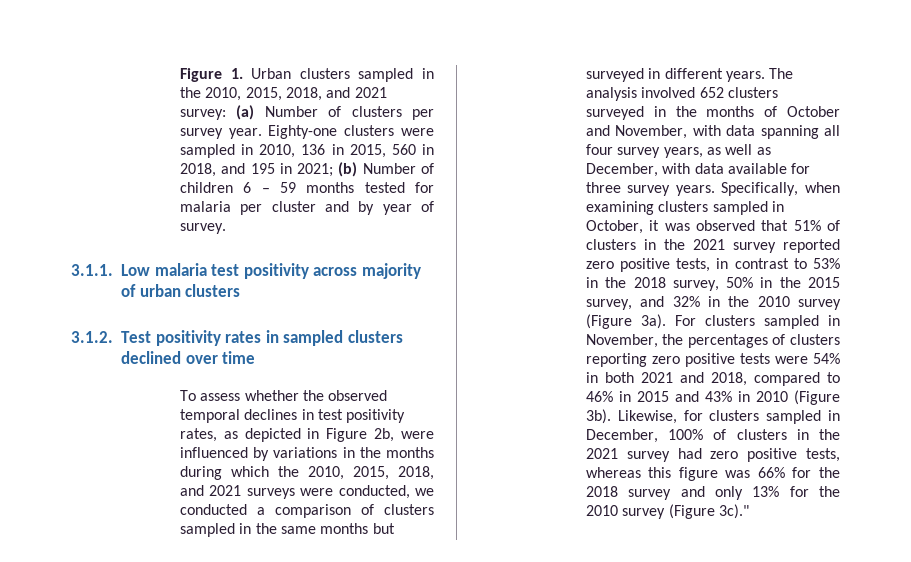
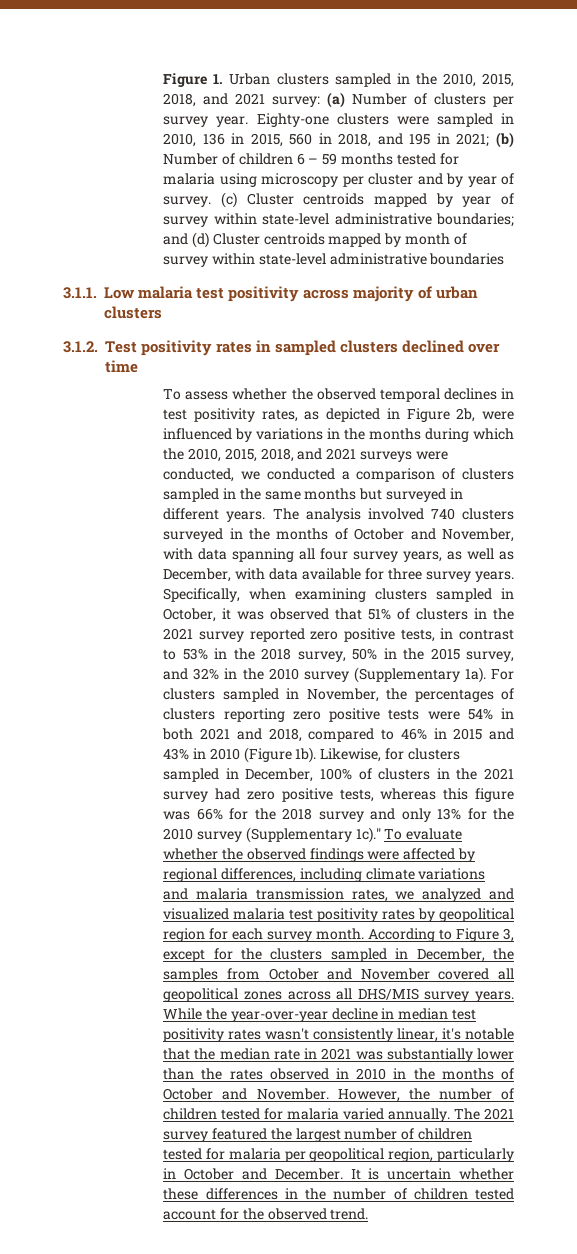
- Eighty-one clusters were sampled in 2010, 136 in 2015, 560 in 2018, and 195 in 2021; (b) Number of children 6 – 59 months tested for malaria per cluster and by year of survey.
+ Eighty-one clusters were sampled in 2010, 136 in 2015, 560 in 2018, and 195 in 2021; (b) Number of children 6 – 59 months tested for malaria using microscopy per cluster and by year of survey. (c) Cluster centroids mapped by year of survey within state-level administrative boundaries; and (d) Cluster centroids mapped by month of survey within state-level administrative boundaries
- The analysis involved 652 clusters surveyed in the months of October and November, with data spanning all four survey years, as well as December, with data available for three survey years.
+ The analysis involved 740 clusters surveyed in the months of October and November, with data spanning all four survey years, as well as December, with data available for three survey years.
- Specifically, when examining clusters sampled in October, it was observed that 51% of clusters in the 2021 survey reported zero positive tests, in contrast to 53% in the 2018 survey, 50% in the 2015 survey, and 32% in the 2010 survey (Figure 3a).
+ Specifically, when examining clusters sampled in October, it was observed that 51% of clusters in the 2021 survey reported zero positive tests, in contrast to 53% in the 2018 survey, 50% in the 2015 survey, and 32% in the 2010 survey (Supplementary 1a).
- For clusters sampled in November, the percentages of clusters reporting zero positive tests were 54% in both 2021 and 2018, compared to 46% in 2015 and 43% in 2010 (Figure 3b).
+ For clusters sampled in November, the percentages of clusters reporting zero positive tests were 54% in both 2021 and 2018, compared to 46% in 2015 and 43% in 2010 (Figure 1b).
- Likewise, for clusters sampled in December, 100% of clusters in the 2021 survey had zero positive tests, whereas this figure was 66% for the 2018 survey and only 13% for the 2010 survey (Figure 3c)."
+ Likewise, for clusters sampled in December, 100% of clusters in the 2021 survey had zero positive tests, whereas this figure was 66% for the 2018 survey and only 13% for the 2010 survey (Supplementary 1c)." To evaluate whether the observed findings were affected by regional differences, including climate variations and malaria transmission rates, we analyzed and visualized malaria test positivity rates by geopolitical region for each survey month. According to Figure 3, except for the clusters sampled in December, the samples from October and November covered all geopolitical zones across all DHS/MIS survey years. While the year-over-year decline in median test positivity rates wasn't consistently linear, it's notable that the median rate in 2021 was substantially lower than the rates observed in 2010 in the months of October and November. However, the number of children tested for malaria varied annually. The 2021 survey featured the largest number of children tested for malaria per geopolitical region, particularly in October and December. It is uncertain whether these differences in the number of children tested account for the observed trend.

